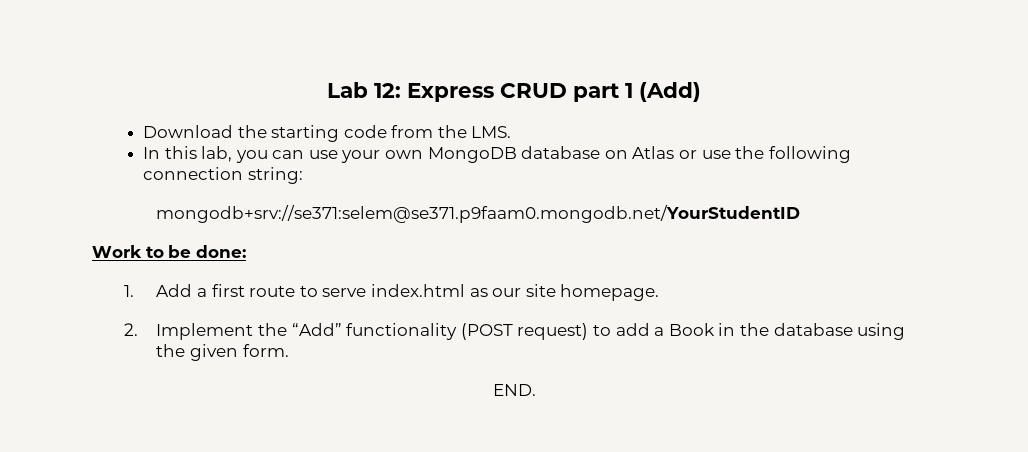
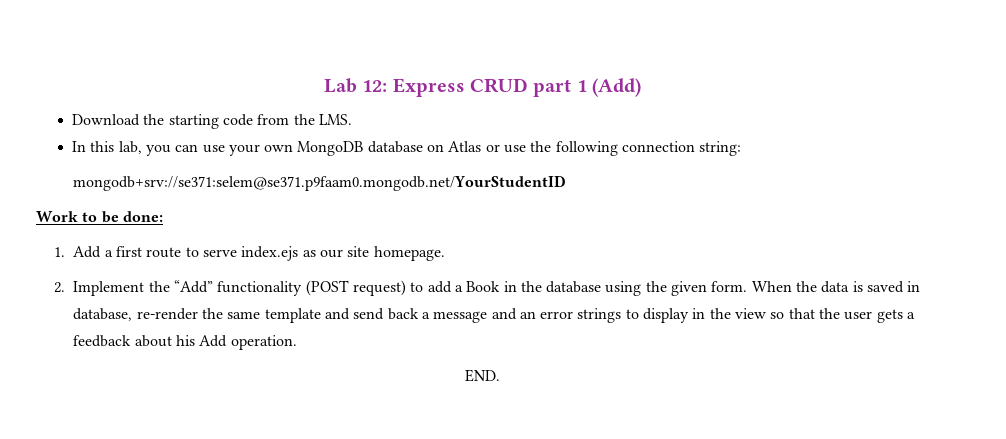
- 1. Add a first route to serve index.html as our site homepage.
+ 1. Add a first route to serve index.ejs as our site homepage.
+ When the data is saved in database, re-render the same template and send back a message and an error strings to display in the view so that the user gets a feedback about his Add operation.

